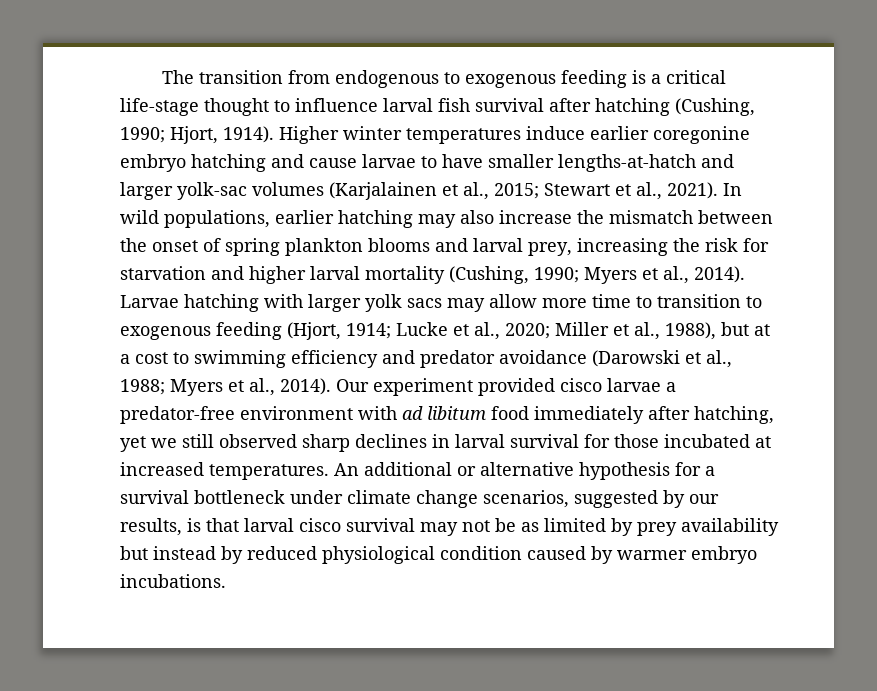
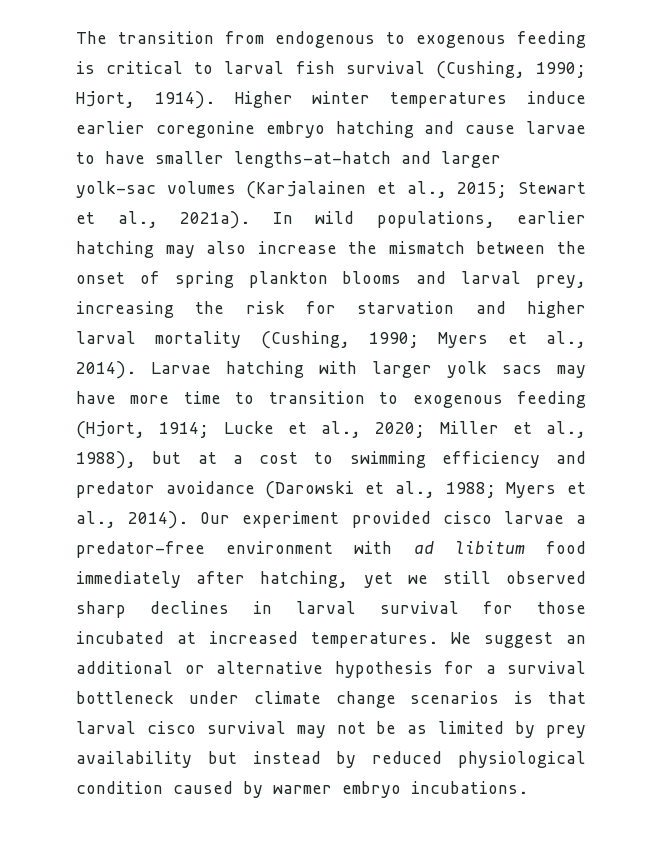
- The transition from endogenous to exogenous feeding is a critical life-stage thought to influence larval fish survival after hatching (Cushing, 1990; Hjort, 1914).
+ The transition from endogenous to exogenous feeding is critical to larval fish survival (Cushing, 1990; Hjort, 1914).
- Higher winter temperatures induce earlier coregonine embryo hatching and cause larvae to have smaller lengths-at-hatch and larger yolk-sac volumes (Karjalainen et al., 2015; Stewart et al., 2021).
+ Higher winter temperatures induce earlier coregonine embryo hatching and cause larvae to have smaller lengths-at-hatch and larger yolk-sac volumes (Karjalainen et al., 2015; Stewart et al., 2021a).
- Larvae hatching with larger yolk sacs may allow more time to transition to exogenous feeding (Hjort, 1914; Lucke et al., 2020; Miller et al., 1988), but at a cost to swimming efficiency and predator avoidance (Darowski et al., 1988; Myers et al., 2014).
+ Larvae hatching with larger yolk sacs may have more time to transition to exogenous feeding (Hjort, 1914; Lucke et al., 2020; Miller et al., 1988), but at a cost to swimming efficiency and predator avoidance (Darowski et al., 1988; Myers et al., 2014).
- An additional or alternative hypothesis for a survival bottleneck under climate change scenarios, suggested by our results, is that larval cisco survival may not be as limited by prey availability but instead by reduced physiological condition caused by warmer embryo incubations.
+ We suggest an additional or alternative hypothesis for a survival bottleneck under climate change scenarios is that larval cisco survival may not be as limited by prey availability but instead by reduced physiological condition caused by warmer embryo incubations.

